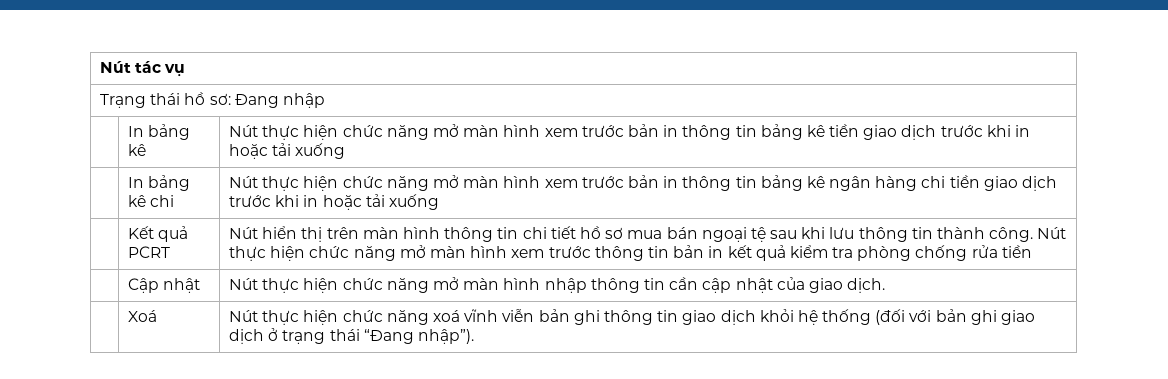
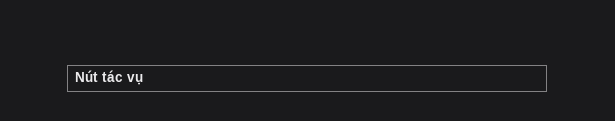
- Trạng thái hồ sơ: Đang nhập
- | In bảng kê | Nút thực hiện chức năng mở màn hình xem trước bản in thông tin bảng kê tiền giao dịch trước khi in hoặc tải xuống
- | In bảng kê chi | Nút thực hiện chức năng mở màn hình xem trước bản in thông tin bảng kê ngân hàng chi tiền giao dịch trước khi in hoặc tải xuống
- | Kết quả PCRT | Nút hiển thị trên màn hình thông tin chi tiết hồ sơ mua bán ngoại tệ sau khi lưu thông tin thành công. Nút thực hiện chức năng mở màn hình xem trước thông tin bản in kết quả kiểm tra phòng chống rửa tiền
- | Cập nhật | Nút thực hiện chức năng mở màn hình nhập thông tin cần cập nhật của giao dịch.
- | Xoá | Nút thực hiện chức năng xoá vĩnh viễn bản ghi thông tin giao dịch khỏi hệ thống (đối với bản ghi giao dịch ở trạng thái “Đang nhập”).

